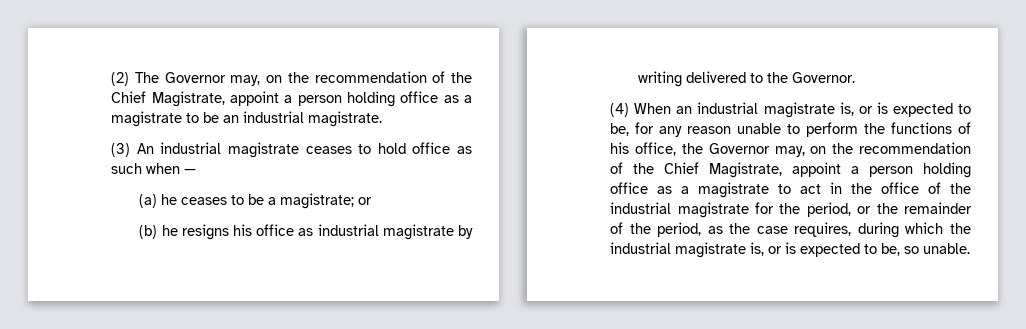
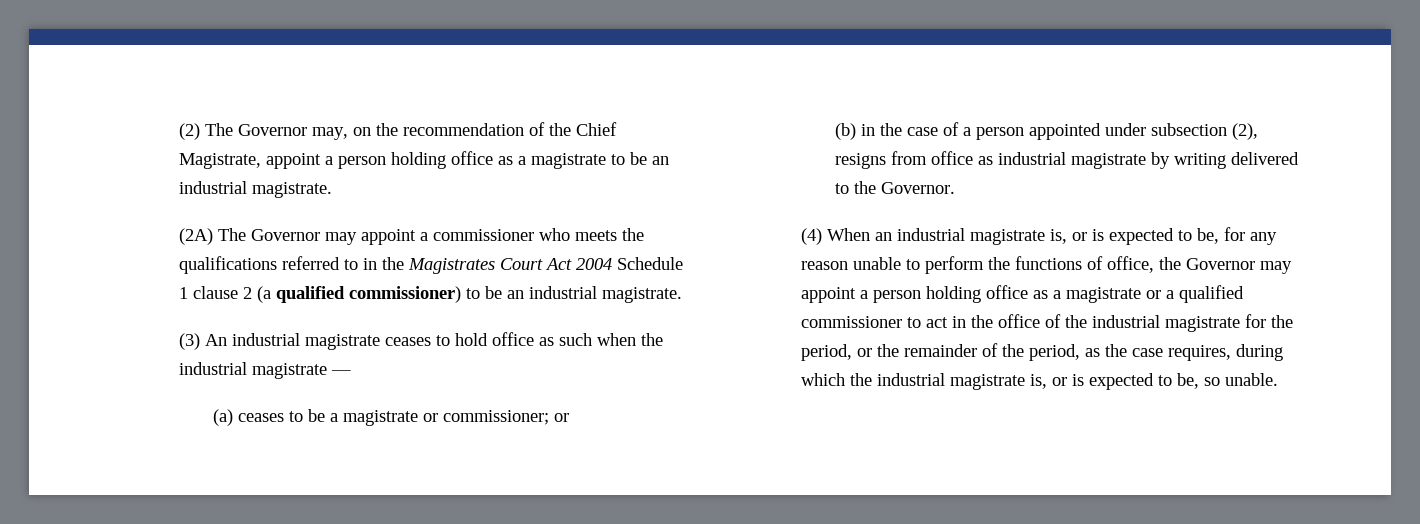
+ (2A) The Governor may appoint a commissioner who meets the qualifications referred to in the Magistrates Court Act 2004 Schedule 1 clause 2 (a qualified commissioner) to be an industrial magistrate.
- (3) An industrial magistrate ceases to hold office as such when —
+ (3) An industrial magistrate ceases to hold office as such when the industrial magistrate —
- (a) he ceases to be a magistrate; or
+ (a) ceases to be a magistrate or commissioner; or
- (b) he resigns his office as industrial magistrate by writing delivered to the Governor.
+ (b) in the case of a person appointed under subsection (2), resigns from office as industrial magistrate by writing delivered to the Governor.
- (4) When an industrial magistrate is, or is expected to be, for any reason unable to perform the functions of his office, the Governor may, on the recommendation of the Chief Magistrate, appoint a person holding office as a magistrate to act in the office of the industrial magistrate for the period, or the remainder of the period, as the case requires, during which the industrial magistrate is, or is expected to be, so unable.
+ (4) When an industrial magistrate is, or is expected to be, for any reason unable to perform the functions of office, the Governor may appoint a person holding office as a magistrate or a qualified commissioner to act in the office of the industrial magistrate for the period, or the remainder of the period, as the case requires, during which the industrial magistrate is, or is expected to be, so unable.

